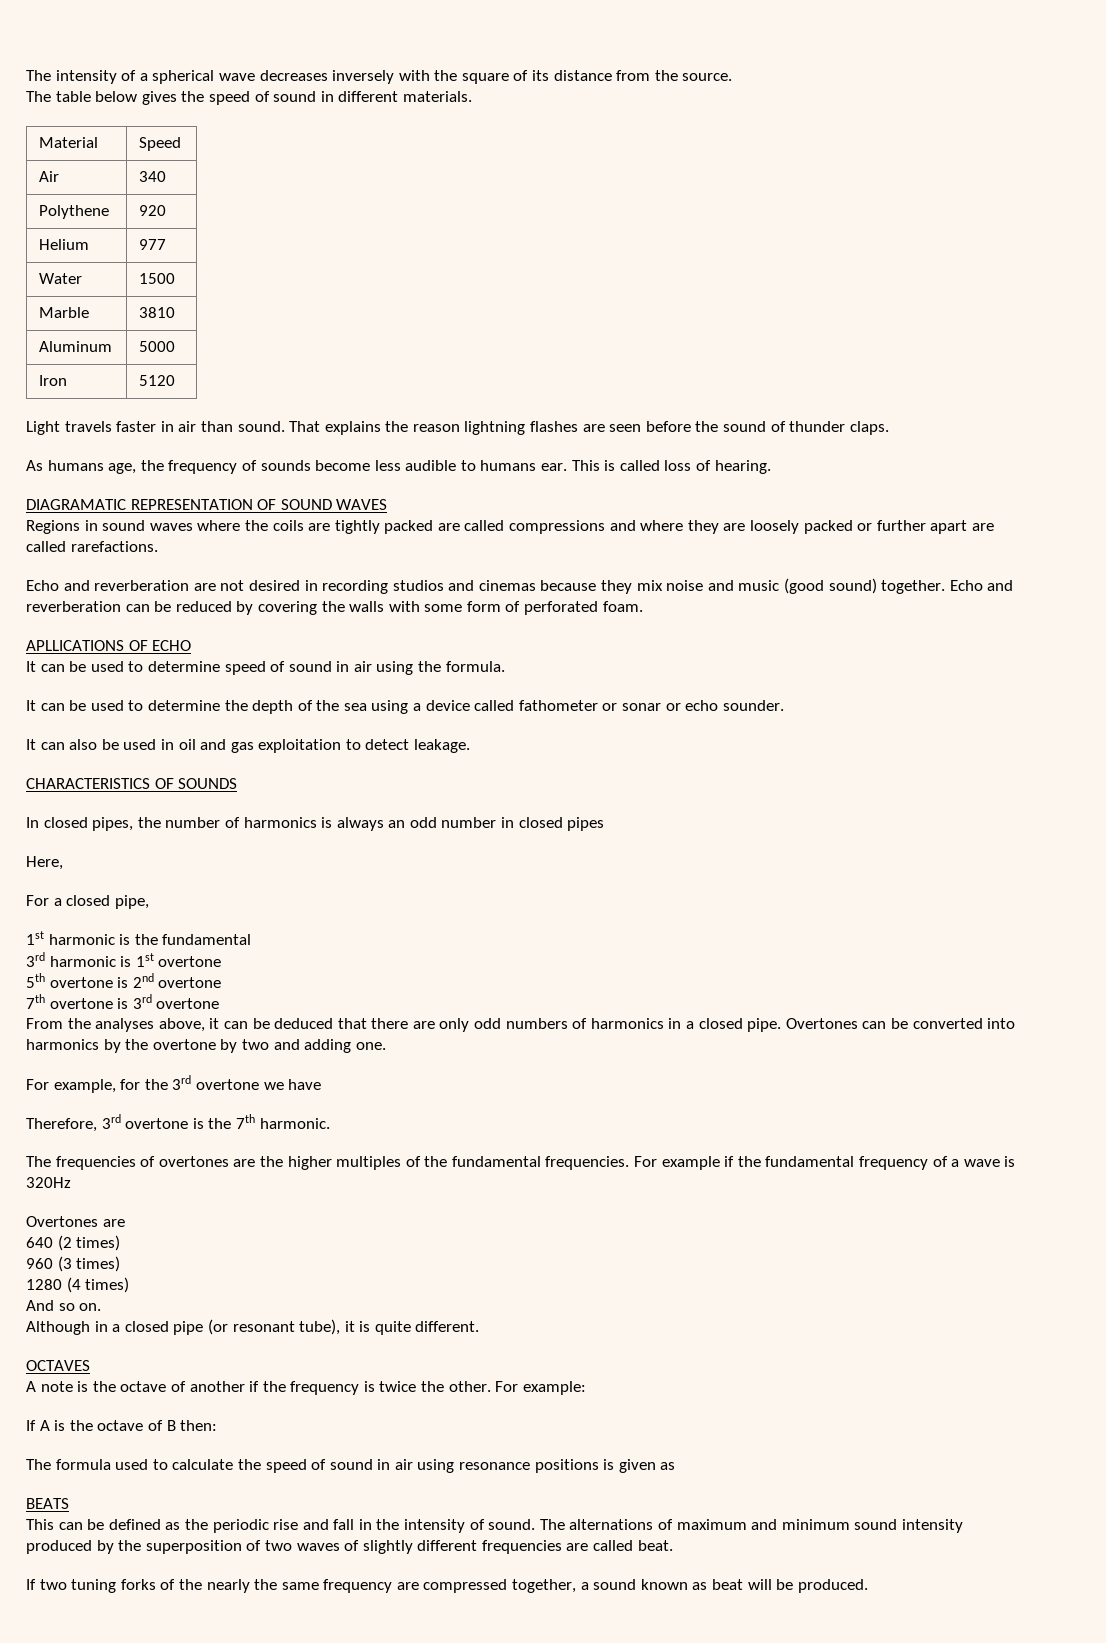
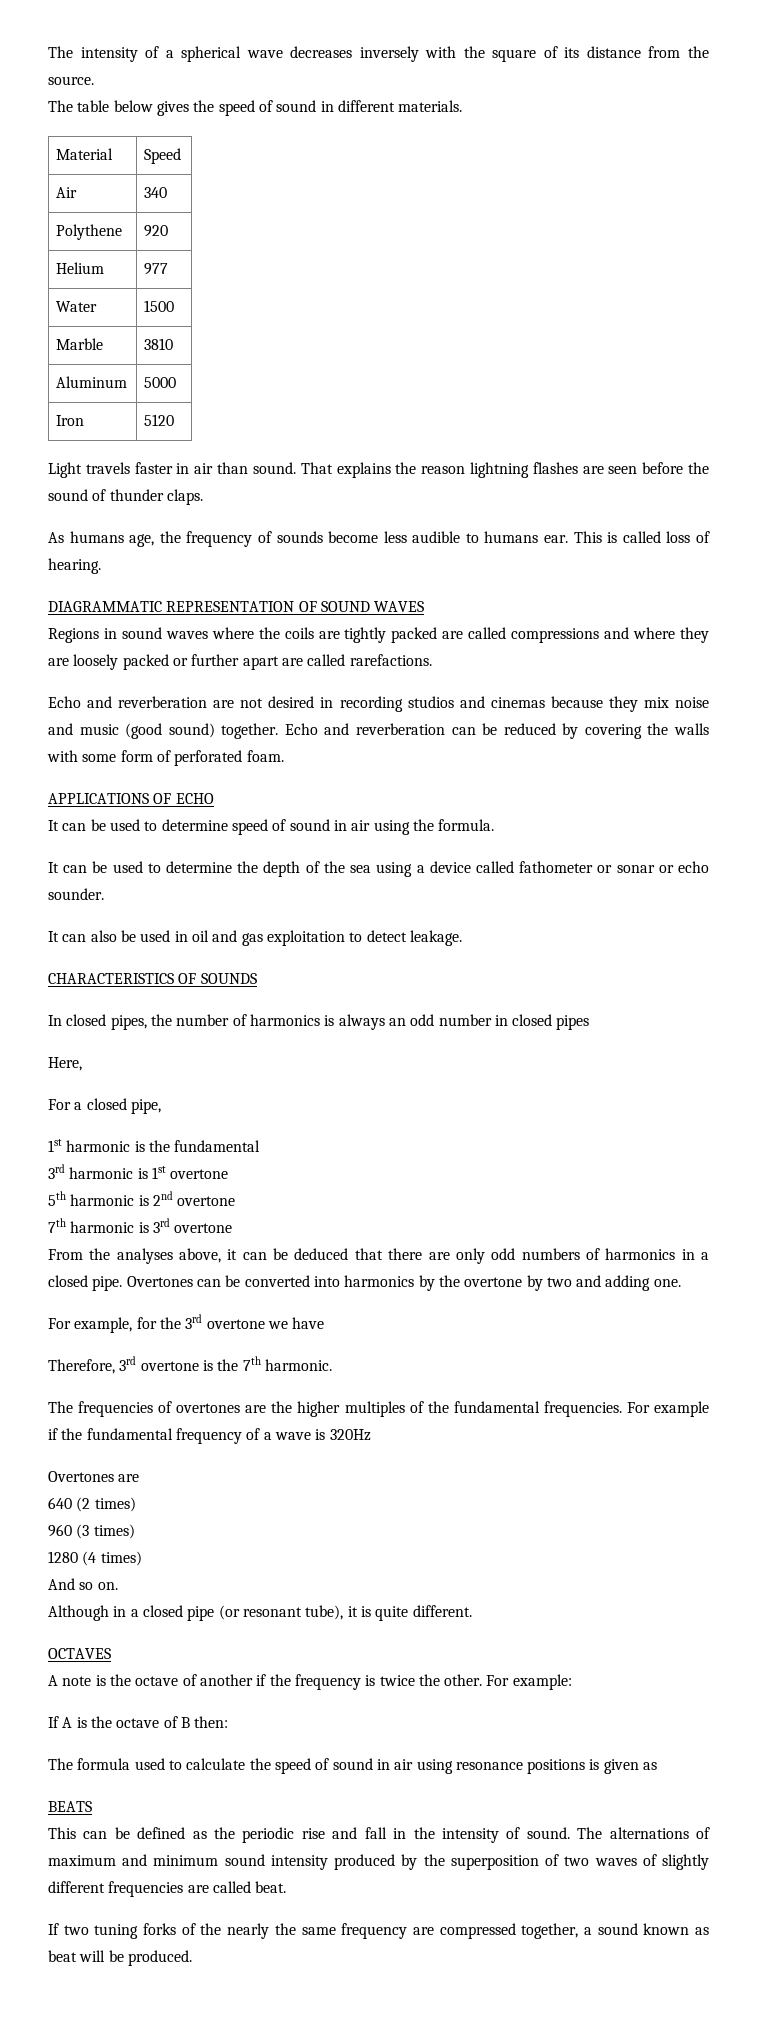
- DIAGRAMATIC REPRESENTATION OF SOUND WAVES
+ DIAGRAMMATIC REPRESENTATION OF SOUND WAVES
- APLLICATIONS OF ECHO
+ APPLICATIONS OF ECHO
- 5th overtone is 2nd overtone
+ 5th harmonic is 2nd overtone
- 7th overtone is 3rd overtone
+ 7th harmonic is 3rd overtone

